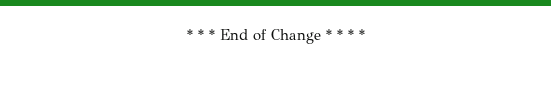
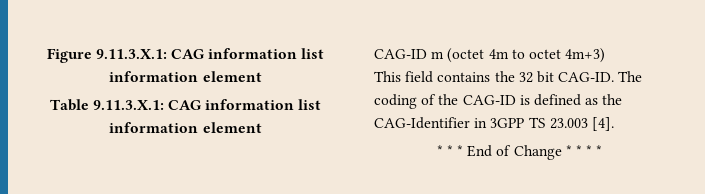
+ Figure 9.11.3.X.1: CAG information list information element
+ Table 9.11.3.X.1: CAG information list information element
+ CAG-ID m (octet 4m to octet 4m+3)
+ This field contains the 32 bit CAG-ID. The coding of the CAG-ID is defined as the CAG-Identifier in 3GPP TS 23.003 [4].

